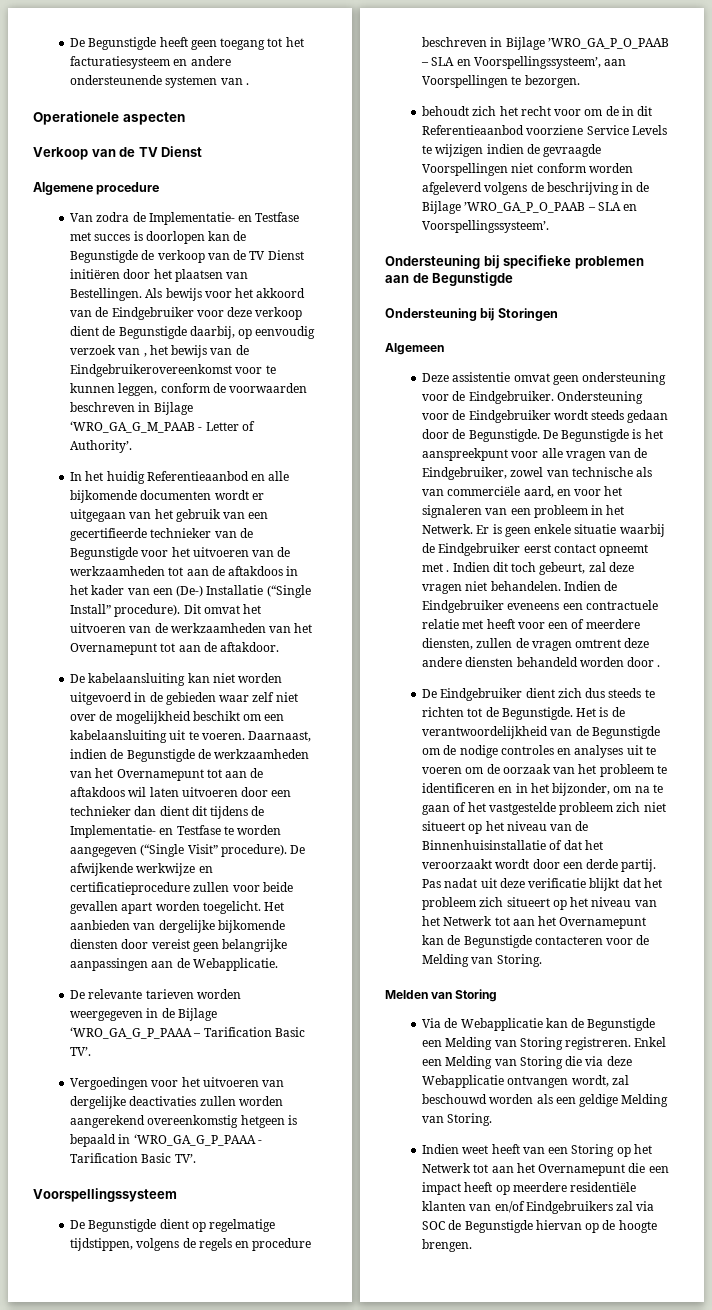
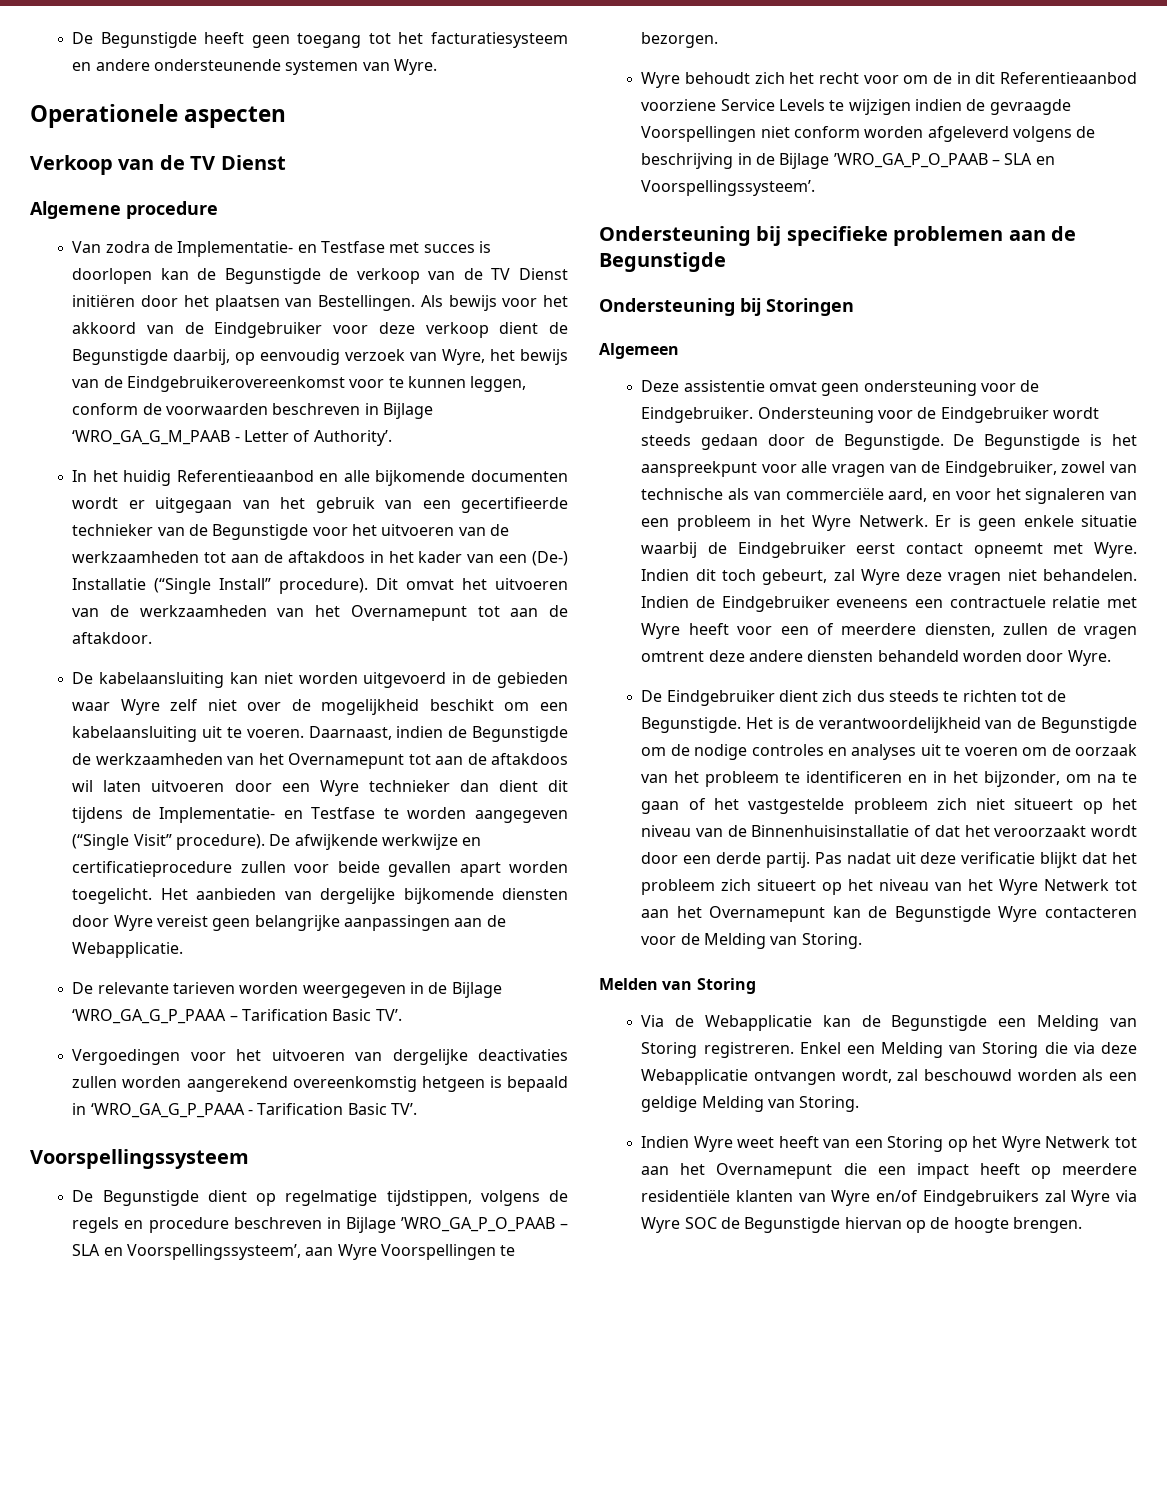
- De Begunstigde heeft geen toegang tot het facturatiesysteem en andere ondersteunende systemen van .
+ De Begunstigde heeft geen toegang tot het facturatiesysteem en andere ondersteunende systemen van Wyre.
- Als bewijs voor het akkoord van de Eindgebruiker voor deze verkoop dient de Begunstigde daarbij, op eenvoudig verzoek van , het bewijs van de Eindgebruikerovereenkomst voor te kunnen leggen, conform de voorwaarden beschreven in Bijlage ‘WRO_GA_G_M_PAAB - Letter of Authority’.
+ Als bewijs voor het akkoord van de Eindgebruiker voor deze verkoop dient de Begunstigde daarbij, op eenvoudig verzoek van Wyre, het bewijs van de Eindgebruikerovereenkomst voor te kunnen leggen, conform de voorwaarden beschreven in Bijlage ‘WRO_GA_G_M_PAAB - Letter of Authority’.
- De kabelaansluiting kan niet worden uitgevoerd in de gebieden waar zelf niet over de mogelijkheid beschikt om een kabelaansluiting uit te voeren.
+ De kabelaansluiting kan niet worden uitgevoerd in de gebieden waar Wyre zelf niet over de mogelijkheid beschikt om een kabelaansluiting uit te voeren.
- Daarnaast, indien de Begunstigde de werkzaamheden van het Overnamepunt tot aan de aftakdoos wil laten uitvoeren door een technieker dan dient dit tijdens de Implementatie- en Testfase te worden aangegeven (“Single Visit” procedure).
+ Daarnaast, indien de Begunstigde de werkzaamheden van het Overnamepunt tot aan de aftakdoos wil laten uitvoeren door een Wyre technieker dan dient dit tijdens de Implementatie- en Testfase te worden aangegeven (“Single Visit” procedure).
- Het aanbieden van dergelijke bijkomende diensten door vereist geen belangrijke aanpassingen aan de Webapplicatie.
+ Het aanbieden van dergelijke bijkomende diensten door Wyre vereist geen belangrijke aanpassingen aan de Webapplicatie.
- De Begunstigde dient op regelmatige tijdstippen, volgens de regels en procedure beschreven in Bijlage ’WRO_GA_P_O_PAAB – SLA en Voorspellingssysteem’, aan Voorspellingen te bezorgen.
+ De Begunstigde dient op regelmatige tijdstippen, volgens de regels en procedure beschreven in Bijlage ’WRO_GA_P_O_PAAB – SLA en Voorspellingssysteem’, aan Wyre Voorspellingen te bezorgen.
- behoudt zich het recht voor om de in dit Referentieaanbod voorziene Service Levels te wijzigen indien de gevraagde Voorspellingen niet conform worden afgeleverd volgens de beschrijving in de Bijlage ’WRO_GA_P_O_PAAB – SLA en Voorspellingssysteem’.
+ Wyre behoudt zich het recht voor om de in dit Referentieaanbod voorziene Service Levels te wijzigen indien de gevraagde Voorspellingen niet conform worden afgeleverd volgens de beschrijving in de Bijlage ’WRO_GA_P_O_PAAB – SLA en Voorspellingssysteem’.
- De Begunstigde is het aanspreekpunt voor alle vragen van de Eindgebruiker, zowel van technische als van commerciële aard, en voor het signaleren van een probleem in het Netwerk.
+ De Begunstigde is het aanspreekpunt voor alle vragen van de Eindgebruiker, zowel van technische als van commerciële aard, en voor het signaleren van een probleem in het Wyre Netwerk.
- Er is geen enkele situatie waarbij de Eindgebruiker eerst contact opneemt met .
+ Er is geen enkele situatie waarbij de Eindgebruiker eerst contact opneemt met Wyre.
- Indien dit toch gebeurt, zal deze vragen niet behandelen.
+ Indien dit toch gebeurt, zal Wyre deze vragen niet behandelen.
- Indien de Eindgebruiker eveneens een contractuele relatie met heeft voor een of meerdere diensten, zullen de vragen omtrent deze andere diensten behandeld worden door .
+ Indien de Eindgebruiker eveneens een contractuele relatie met Wyre heeft voor een of meerdere diensten, zullen de vragen omtrent deze andere diensten behandeld worden door Wyre.
- Pas nadat uit deze verificatie blijkt dat het probleem zich situeert op het niveau van het Netwerk tot aan het Overnamepunt kan de Begunstigde contacteren voor de Melding van Storing.
+ Pas nadat uit deze verificatie blijkt dat het probleem zich situeert op het niveau van het Wyre Netwerk tot aan het Overnamepunt kan de Begunstigde Wyre contacteren voor de Melding van Storing.
- Indien weet heeft van een Storing op het Netwerk tot aan het Overnamepunt die een impact heeft op meerdere residentiële klanten van en/of Eindgebruikers zal via SOC de Begunstigde hiervan op de hoogte brengen.
+ Indien Wyre weet heeft van een Storing op het Wyre Netwerk tot aan het Overnamepunt die een impact heeft op meerdere residentiële klanten van Wyre en/of Eindgebruikers zal Wyre via Wyre SOC de Begunstigde hiervan op de hoogte brengen.

